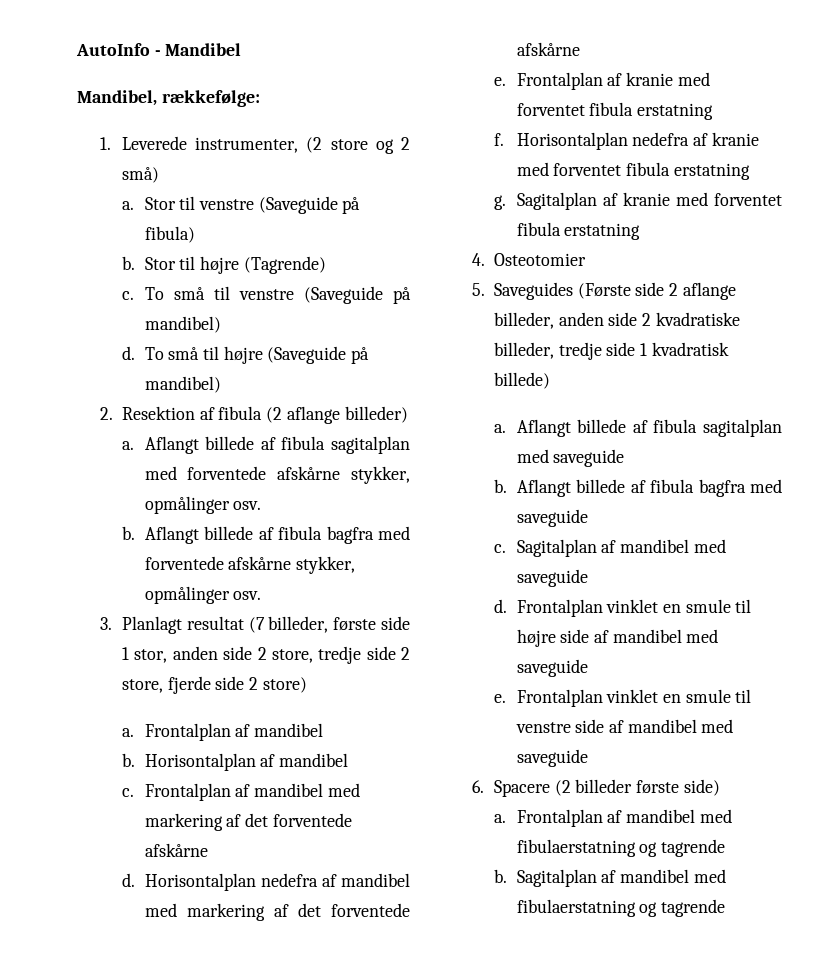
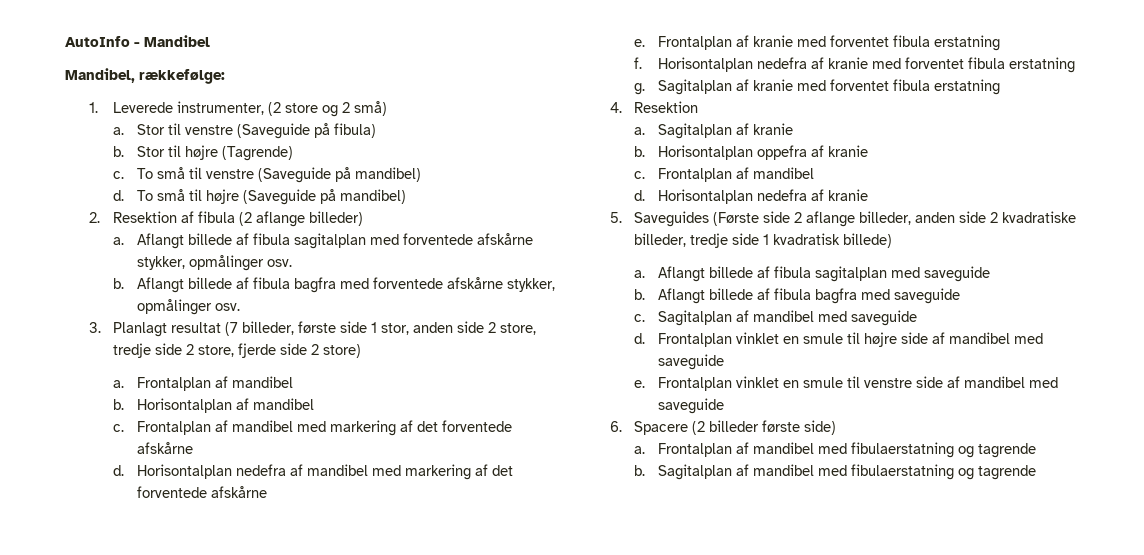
- 4. Osteotomier
+ 4. Resektion
+ a. Sagitalplan af kranie
+ b. Horisontalplan oppefra af kranie
+ c. Frontalplan af mandibel
+ d. Horisontalplan nedefra af kranie

